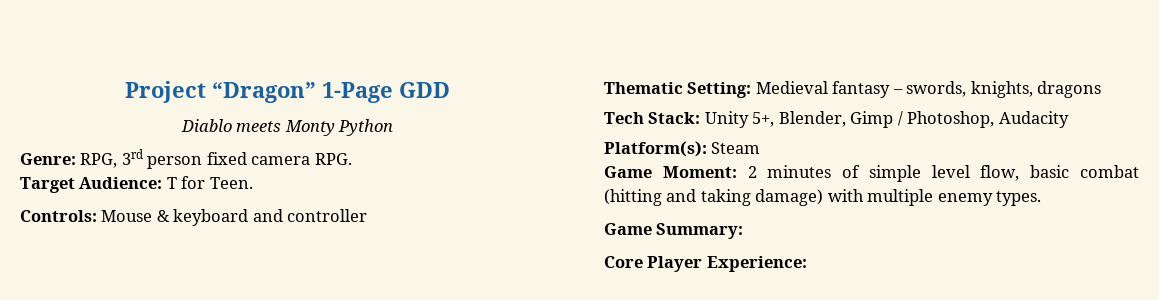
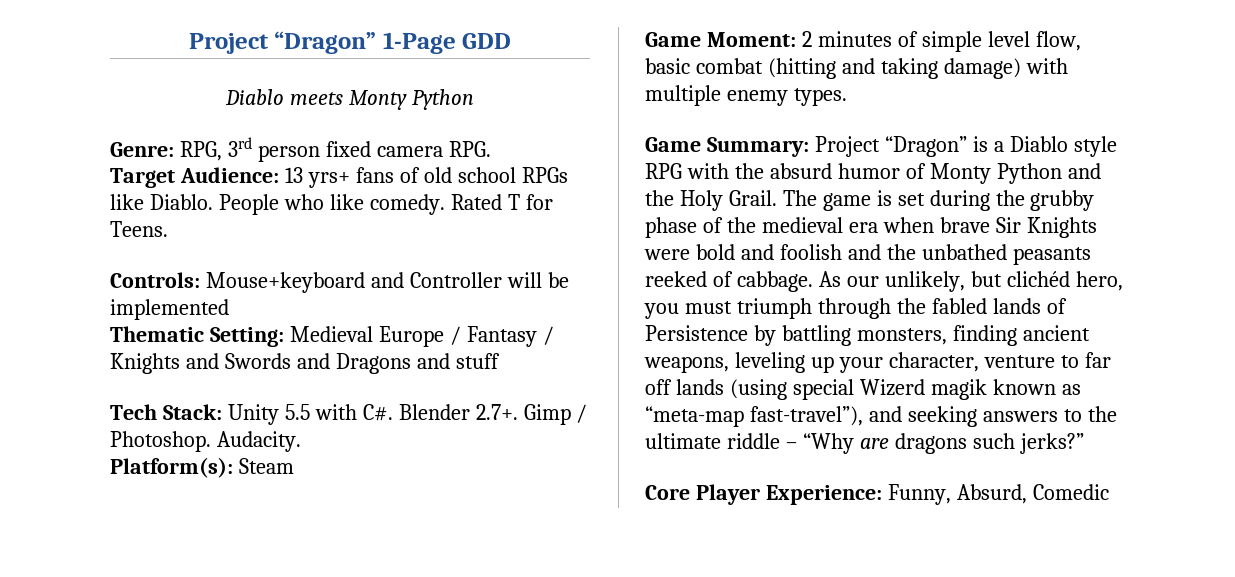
- Target Audience: T for Teen.
+ Target Audience: 13 yrs+ fans of old school RPGs like Diablo. People who like comedy. Rated T for Teens.
- Controls: Mouse & keyboard and controller
- Thematic Setting: Medieval fantasy – swords, knights, dragons
- Tech Stack: Unity 5+, Blender, Gimp / Photoshop, Audacity
+ Controls: Mouse+keyboard and Controller will be implemented
+ Thematic Setting: Medieval Europe / Fantasy / Knights and Swords and Dragons and stuff
+ Tech Stack: Unity 5.5 with C#. Blender 2.7+. Gimp / Photoshop. Audacity.
- Game Summary:
+ Game Summary: Project “Dragon” is a Diablo style RPG with the absurd humor of Monty Python and the Holy Grail. The game is set during the grubby phase of the medieval era when brave Sir Knights were bold and foolish and the unbathed peasants reeked of cabbage. As our unlikely, but clichéd hero, you must triumph through the fabled lands of Persistence by battling monsters, finding ancient weapons, leveling up your character, venture to far off lands (using special Wizerd magik known as “meta-map fast-travel”), and seeking answers to the ultimate riddle – “Why are dragons such jerks?”
- Core Player Experience:
+ Core Player Experience: Funny, Absurd, Comedic

